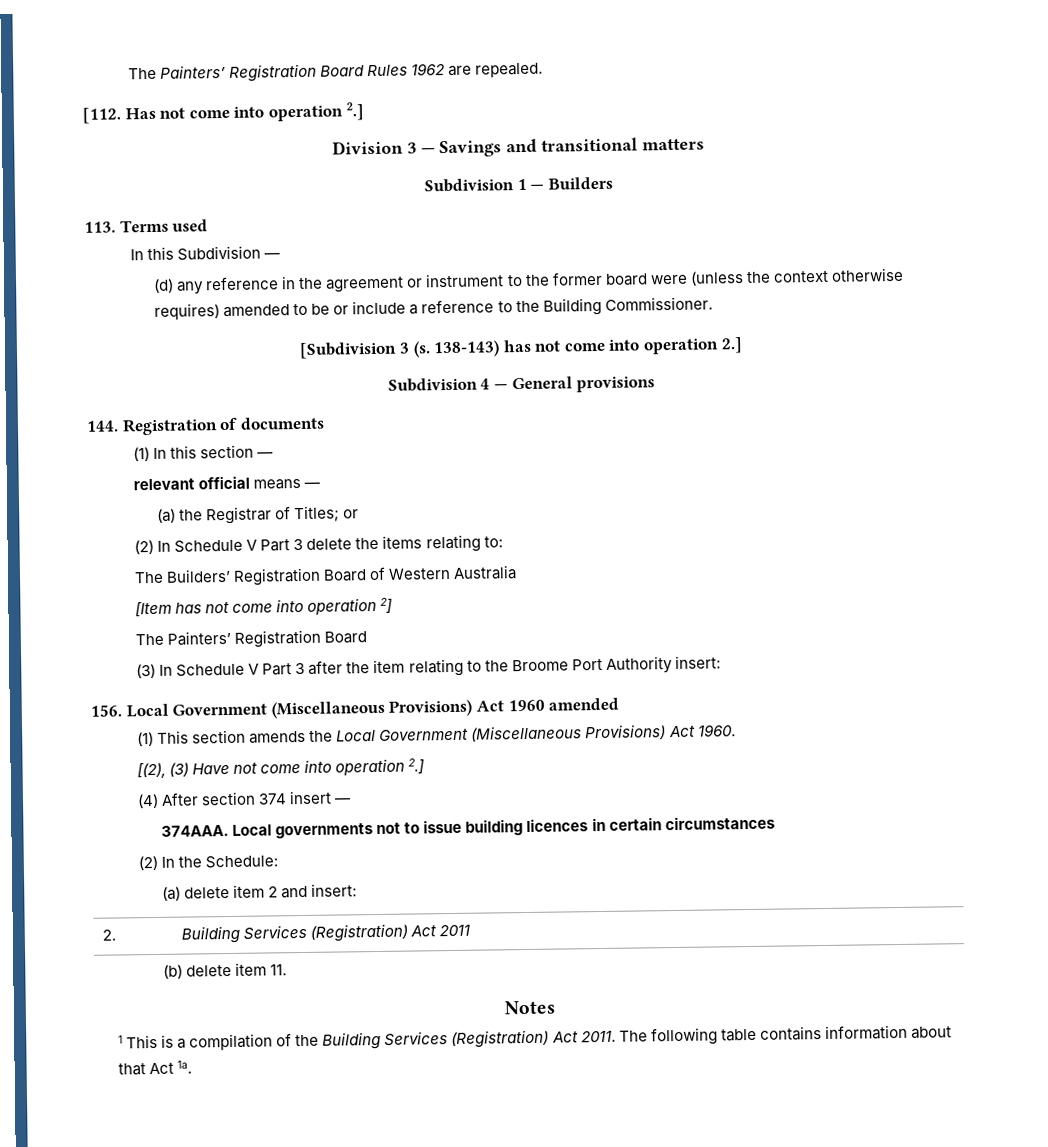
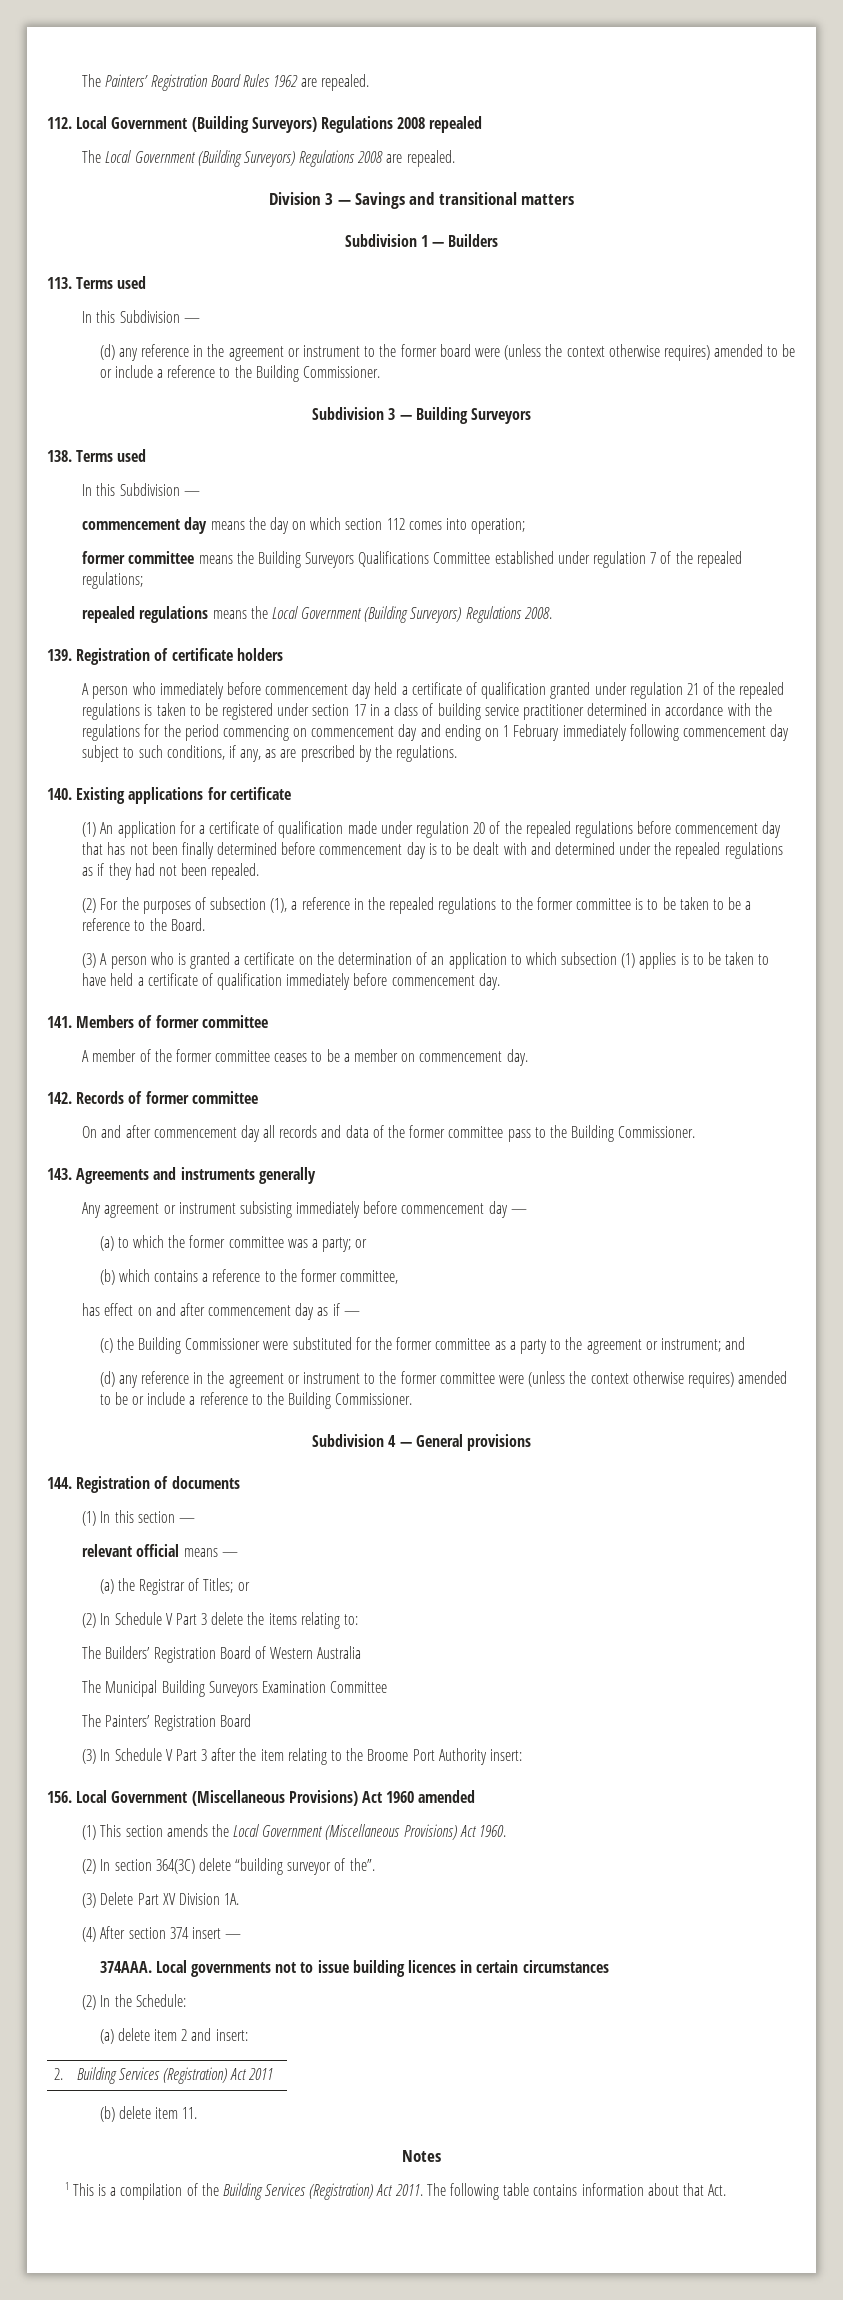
- [112. Has not come into operation 2.]
+ 112. Local Government (Building Surveyors) Regulations 2008 repealed
+ The Local Government (Building Surveyors) Regulations 2008 are repealed.
- [Subdivision 3 (s. 138-143) has not come into operation 2.]
+ Subdivision 3 — Building Surveyors
+ 138. Terms used
+ In this Subdivision —
+ commencement day means the day on which section 112 comes into operation;
+ former committee means the Building Surveyors Qualifications Committee established under regulation 7 of the repealed regulations;
+ repealed regulations means the Local Government (Building Surveyors) Regulations 2008.
+ 139. Registration of certificate holders
+ A person who immediately before commencement day held a certificate of qualification granted under regulation 21 of the repealed regulations is taken to be registered under section 17 in a class of building service practitioner determined in accordance with the regulations for the period commencing on commencement day and ending on 1 February immediately following commencement day subject to such conditions, if any, as are prescribed by the regulations.
+ 140. Existing applications for certificate
+ (1) An application for a certificate of qualification made under regulation 20 of the repealed regulations before commencement day that has not been finally determined before commencement day is to be dealt with and determined under the repealed regulations as if they had not been repealed.
+ (2) For the purposes of subsection (1), a reference in the repealed regulations to the former committee is to be taken to be a reference to the Board.
+ (3) A person who is granted a certificate on the determination of an application to which subsection (1) applies is to be taken to have held a certificate of qualification immediately before commencement day.
+ 141. Members of former committee
+ A member of the former committee ceases to be a member on commencement day.
+ 142. Records of former committee
+ On and after commencement day all records and data of the former committee pass to the Building Commissioner.
+ 143. Agreements and instruments generally
+ Any agreement or instrument subsisting immediately before commencement day —
+ (a) to which the former committee was a party; or
+ (b) which contains a reference to the former committee,
+ has effect on and after commencement day as if —
+ (c) the Building Commissioner were substituted for the former committee as a party to the agreement or instrument; and
+ (d) any reference in the agreement or instrument to the former committee were (unless the context otherwise requires) amended to be or include a reference to the Building Commissioner.
- [Item has not come into operation 2]
+ The Municipal Building Surveyors Examination Committee
- [(2), (3) Have not come into operation 2.]
+ (2) In section 364(3C) delete “building surveyor of the”.
+ (3) Delete Part XV Division 1A.
- The following table contains information about that Act 1a.
+ The following table contains information about that Act.

